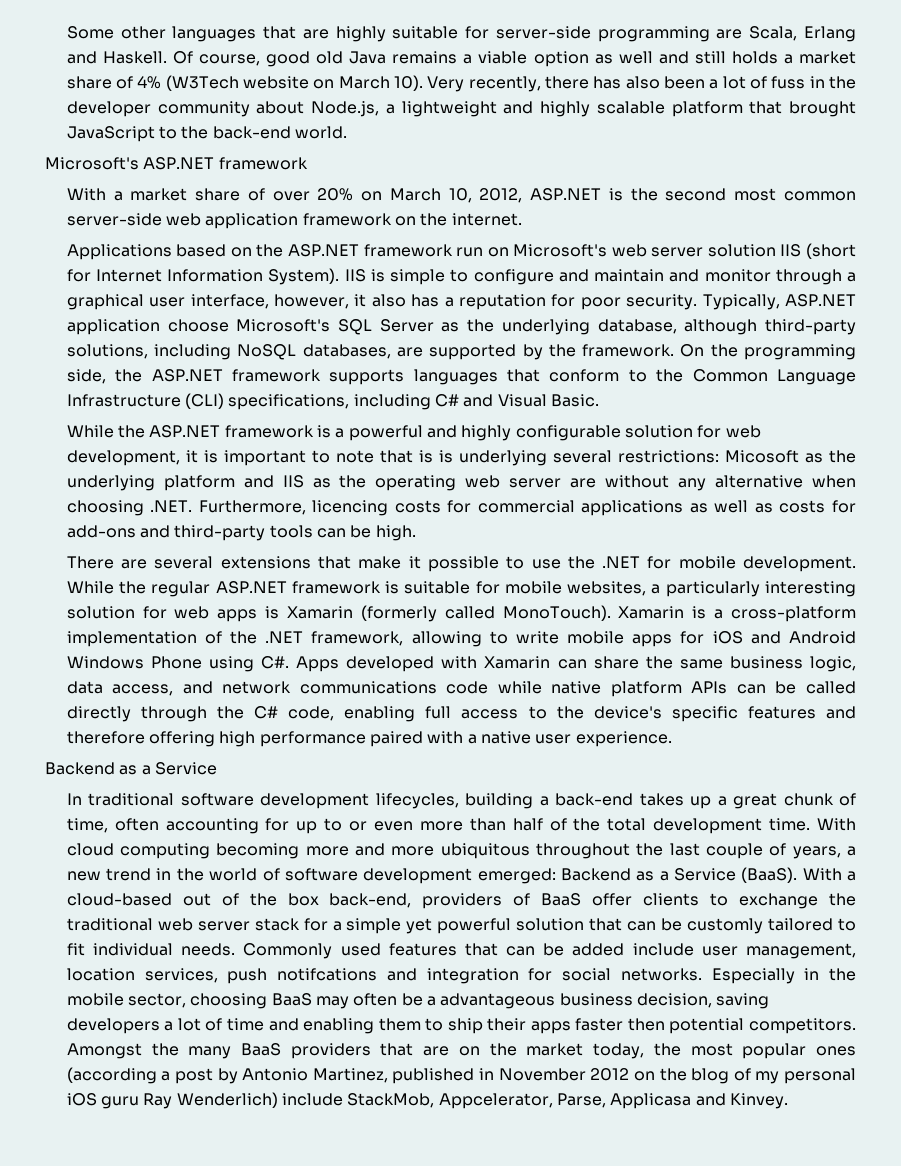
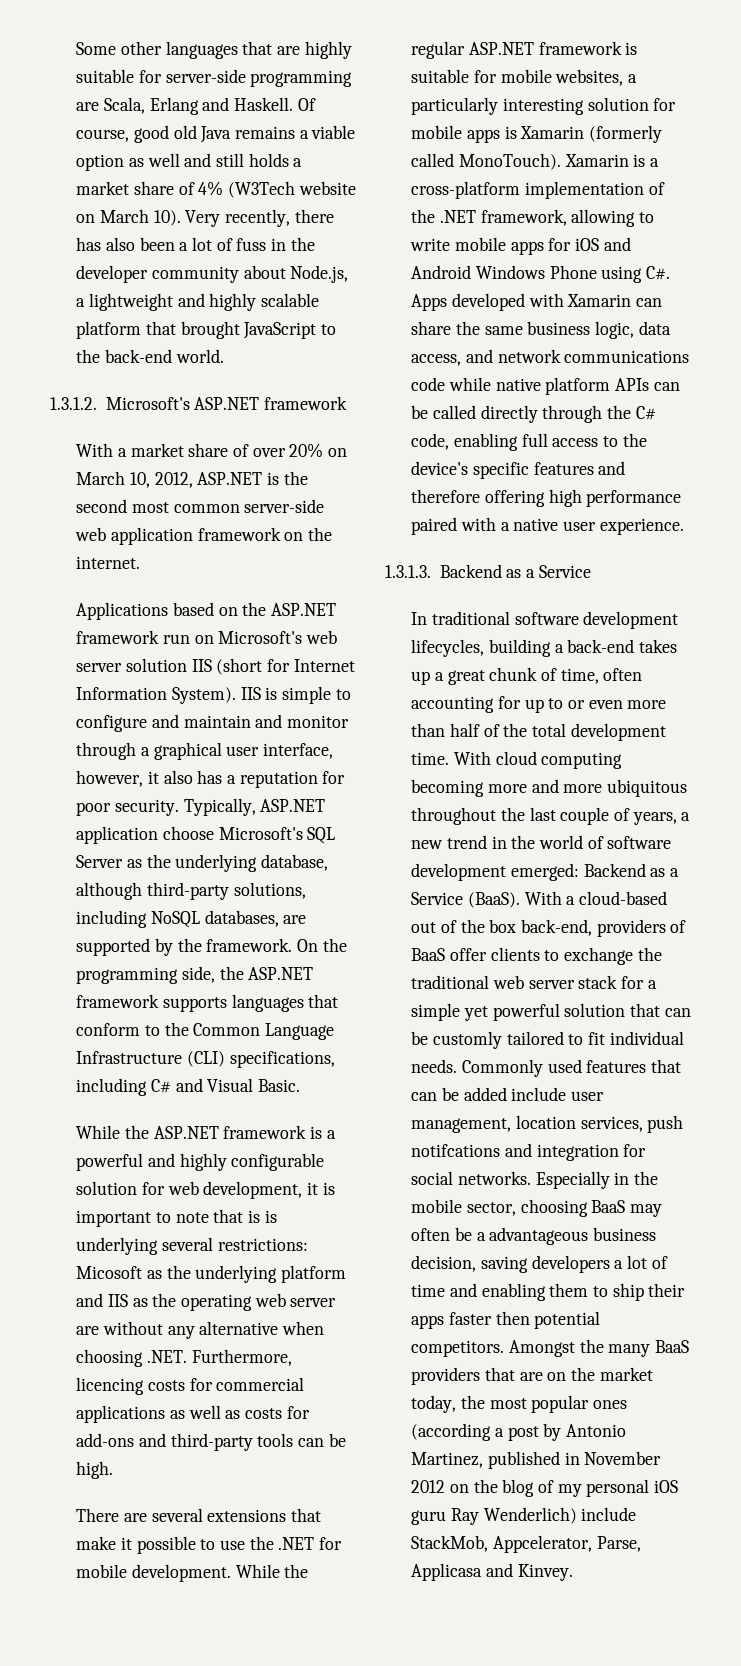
- Microsoft's ASP.NET framework
+ 1.3.1.2. Microsoft's ASP.NET framework
- While the regular ASP.NET framework is suitable for mobile websites, a particularly interesting solution for web apps is Xamarin (formerly called MonoTouch).
+ While the regular ASP.NET framework is suitable for mobile websites, a particularly interesting solution for mobile apps is Xamarin (formerly called MonoTouch).
  Xamarin is a cross-platform implementation of the .NET framework, allowing to write mobile apps for iOS and Android Windows Phone using C#. Apps developed with Xamarin can share the same business logic, data access, and network communications code while native platform APIs can be called directly through the C# code, enabling full access to the device's specific features and therefore offering high performance paired with a native user experience.
- Backend as a Service
+ 1.3.1.3. Backend as a Service

